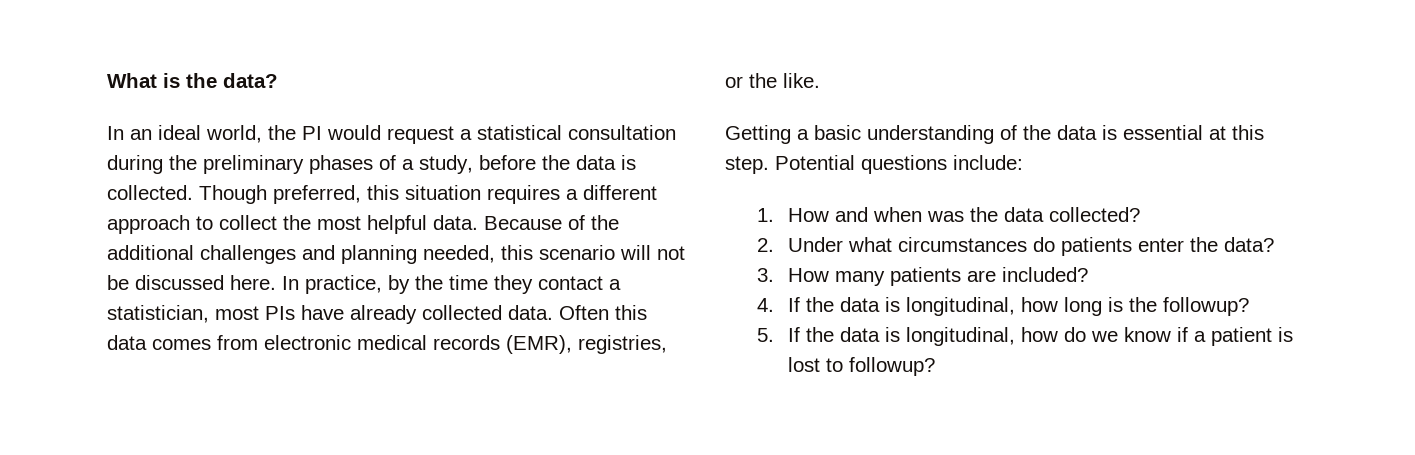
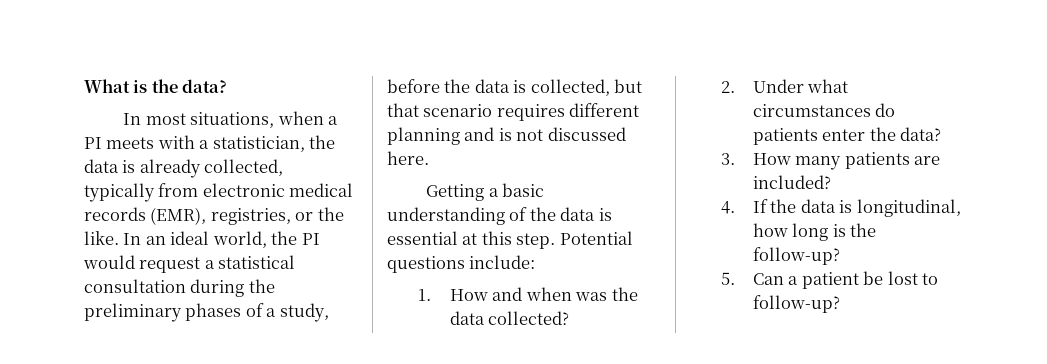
- In an ideal world, the PI would request a statistical consultation during the preliminary phases of a study, before the data is collected. Though preferred, this situation requires a different approach to collect the most helpful data. Because of the additional challenges and planning needed, this scenario will not be discussed here. In practice, by the time they contact a statistician, most PIs have already collected data. Often this data comes from electronic medical records (EMR), registries, or the like.
+ In most situations, when a PI meets with a statistician, the data is already collected, typically from electronic medical records (EMR), registries, or the like. In an ideal world, the PI would request a statistical consultation during the preliminary phases of a study, before the data is collected, but that scenario requires different planning and is not discussed here.
- 4. If the data is longitudinal, how long is the followup?
+ 4. If the data is longitudinal, how long is the follow-up?
- 5. If the data is longitudinal, how do we know if a patient is lost to followup?
+ 5. Can a patient be lost to follow-up?

